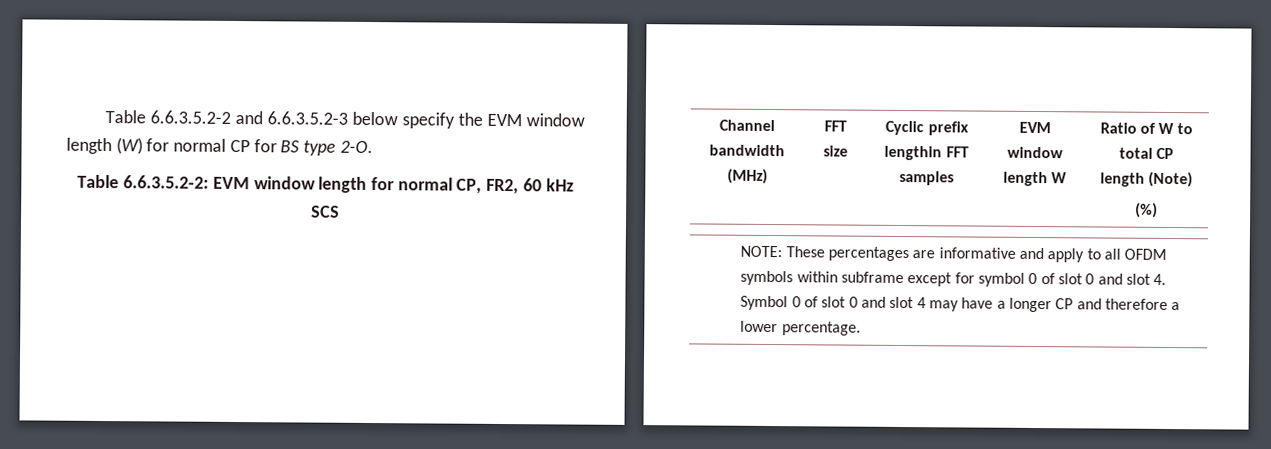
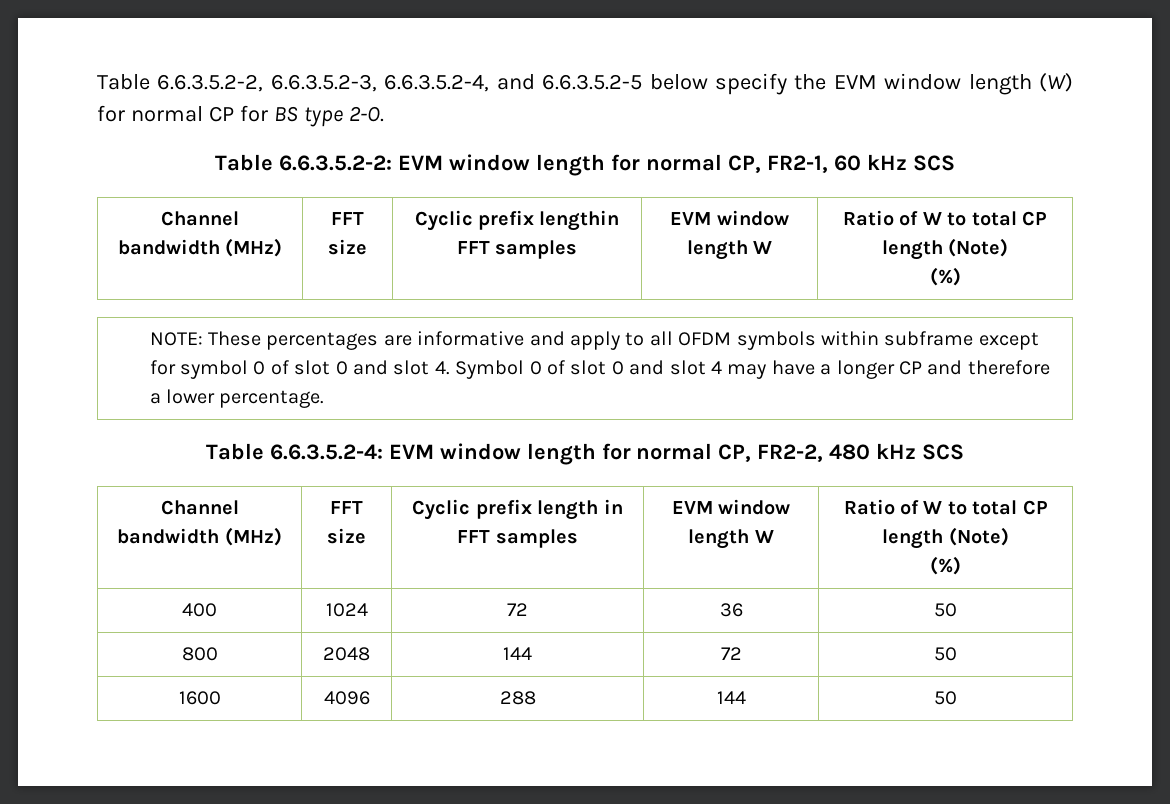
- Table 6.6.3.5.2-2 and 6.6.3.5.2-3 below specify the EVM window length (W) for normal CP for BS type 2-O.
+ Table 6.6.3.5.2-2, 6.6.3.5.2-3, 6.6.3.5.2-4, and 6.6.3.5.2-5 below specify the EVM window length (W) for normal CP for BS type 2-O.
- Table 6.6.3.5.2-2: EVM window length for normal CP, FR2, 60 kHz SCS
+ Table 6.6.3.5.2-2: EVM window length for normal CP, FR2-1, 60 kHz SCS
+ Table 6.6.3.5.2-4: EVM window length for normal CP, FR2-2, 480 kHz SCS
+ Channel bandwidth (MHz) | FFT size | Cyclic prefix length in FFT samples | EVM window length W | Ratio of W to total CP length (Note)
+ (%)
+ 400 | 1024 | 72 | 36 | 50
+ 800 | 2048 | 144 | 72 | 50
+ 1600 | 4096 | 288 | 144 | 50

